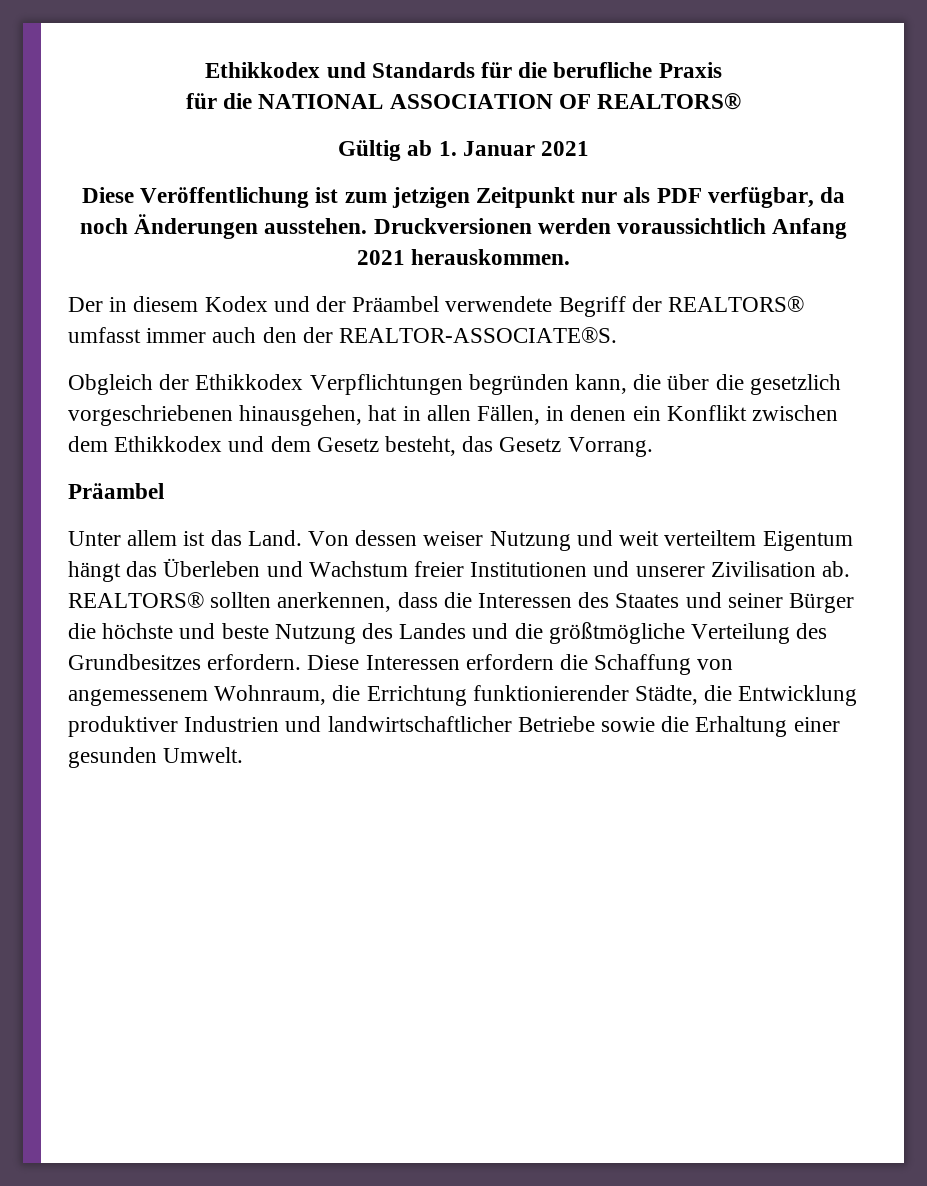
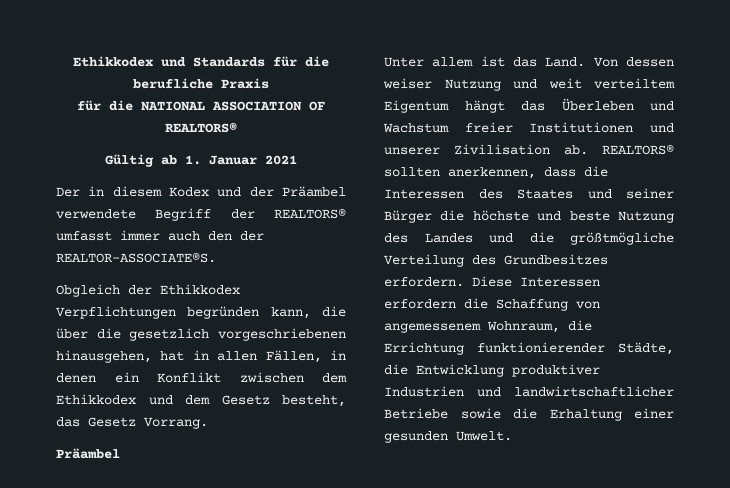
- Diese Veröffentlichung ist zum jetzigen Zeitpunkt nur als PDF verfügbar, da noch Änderungen ausstehen. Druckversionen werden voraussichtlich Anfang 2021 herauskommen.

